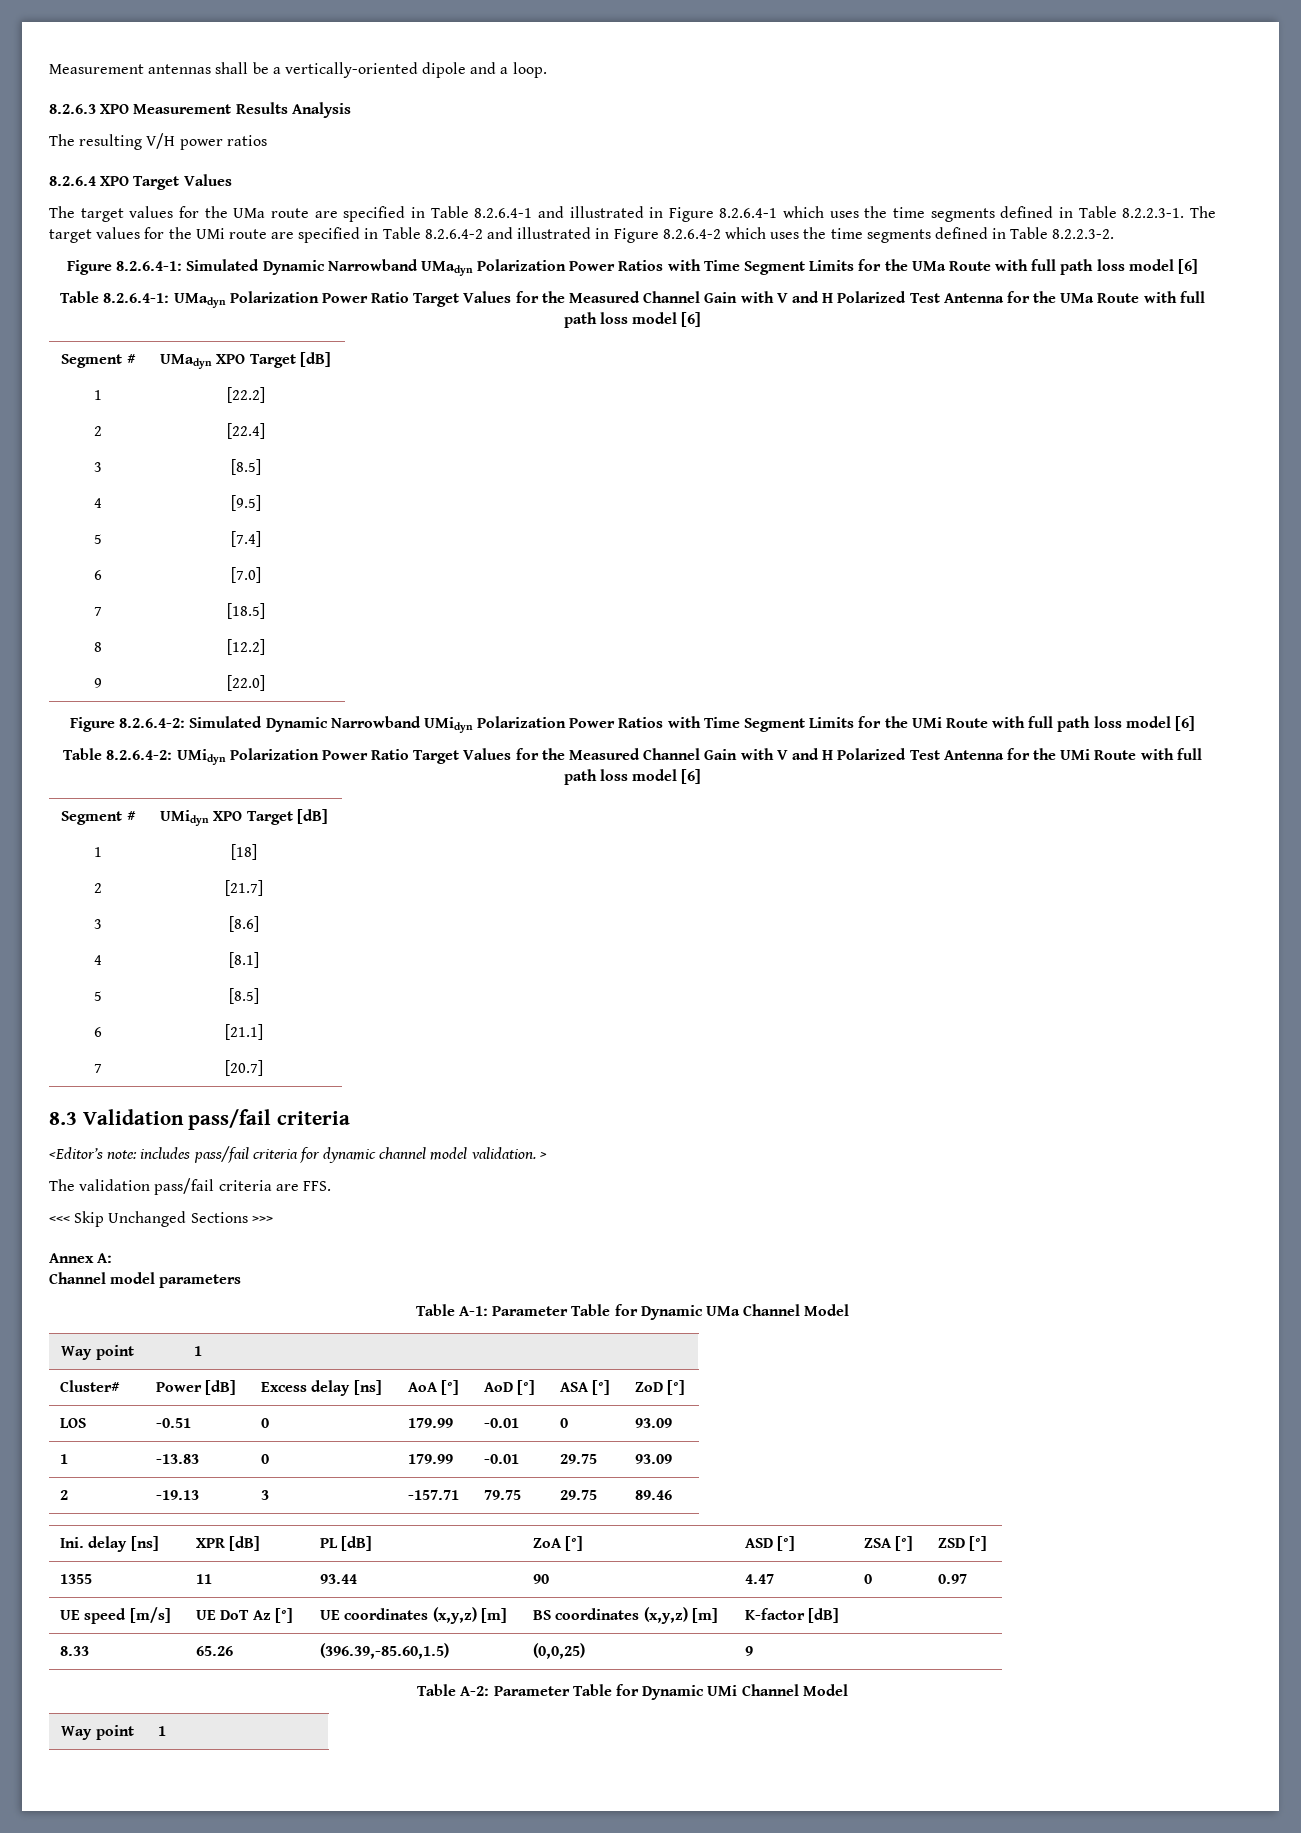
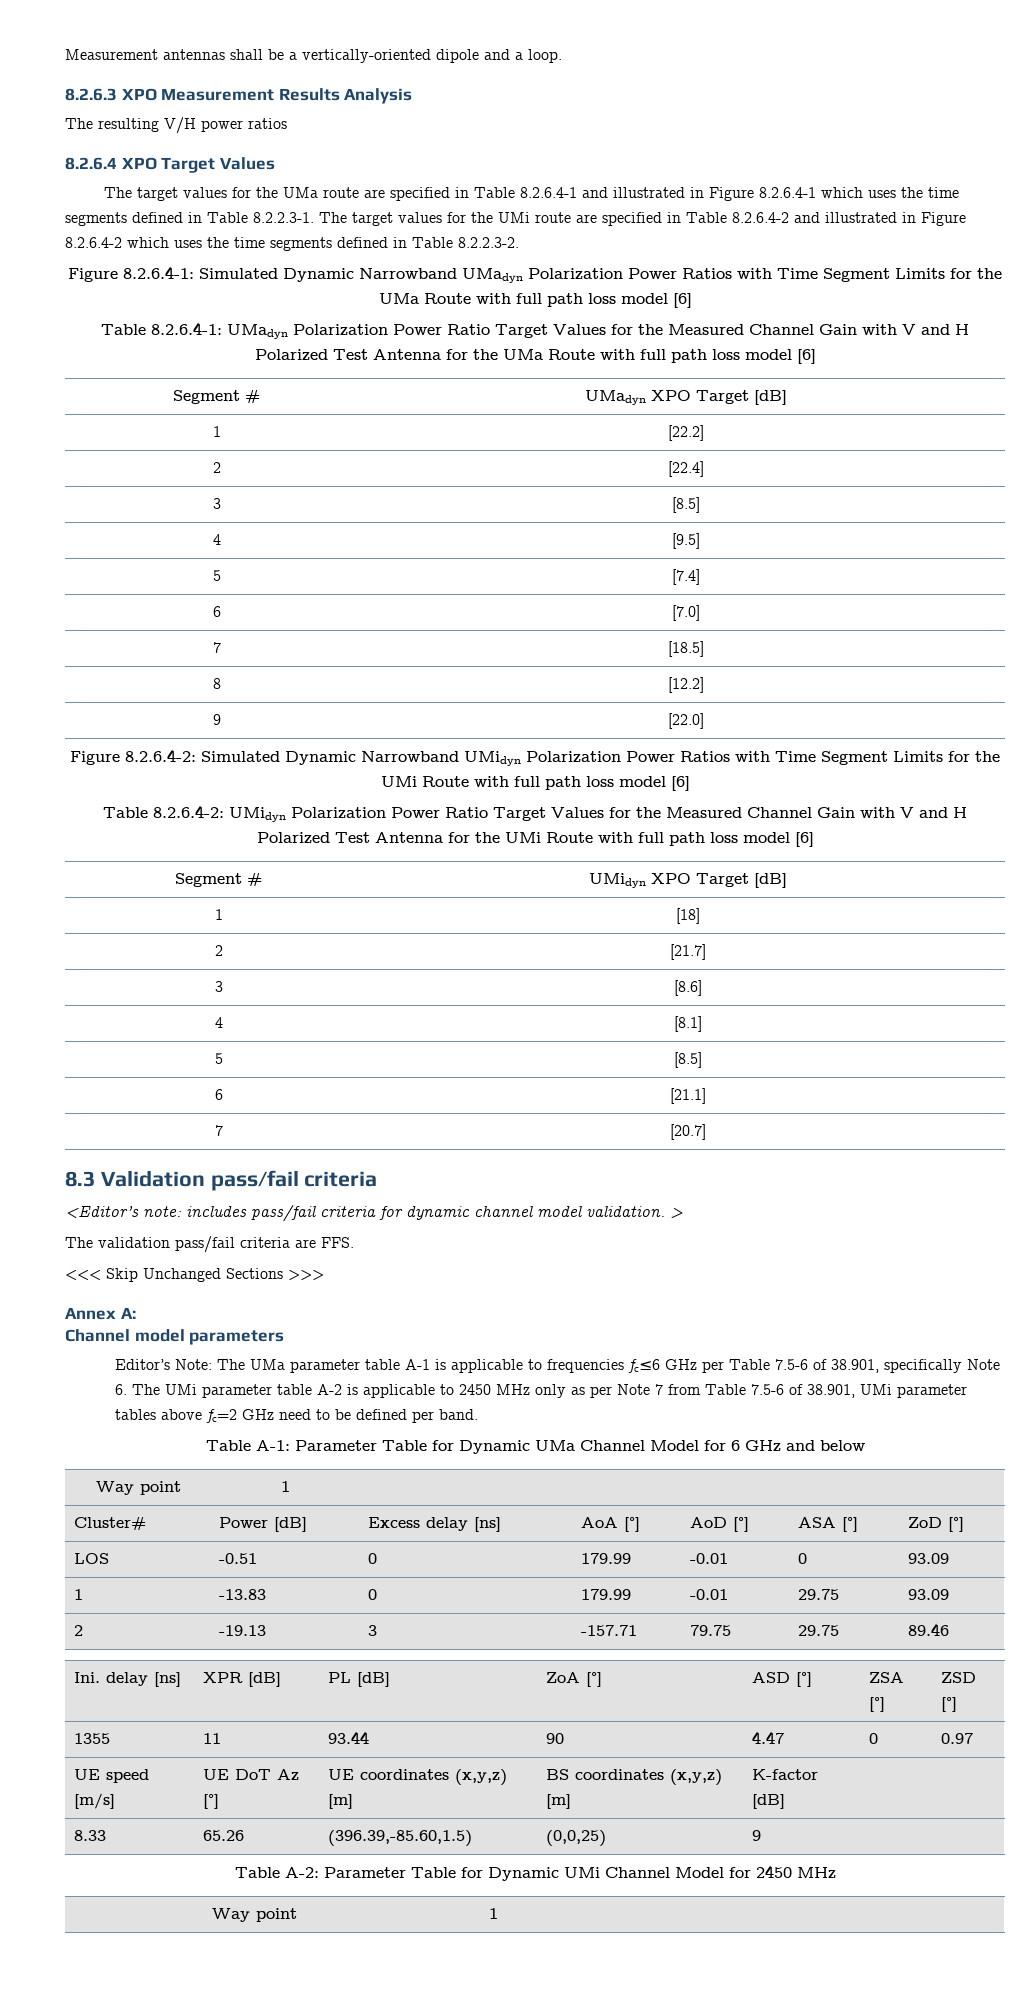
+ Editor’s Note: The UMa parameter table A-1 is applicable to frequencies fc≤6 GHz per Table 7.5-6 of 38.901, specifically Note 6. The UMi parameter table A-2 is applicable to 2450 MHz only as per Note 7 from Table 7.5-6 of 38.901, UMi parameter tables above fc=2 GHz need to be defined per band.
- Table A-1: Parameter Table for Dynamic UMa Channel Model
+ Table A-1: Parameter Table for Dynamic UMa Channel Model for 6 GHz and below
- Table A-2: Parameter Table for Dynamic UMi Channel Model
+ Table A-2: Parameter Table for Dynamic UMi Channel Model for 2450 MHz

